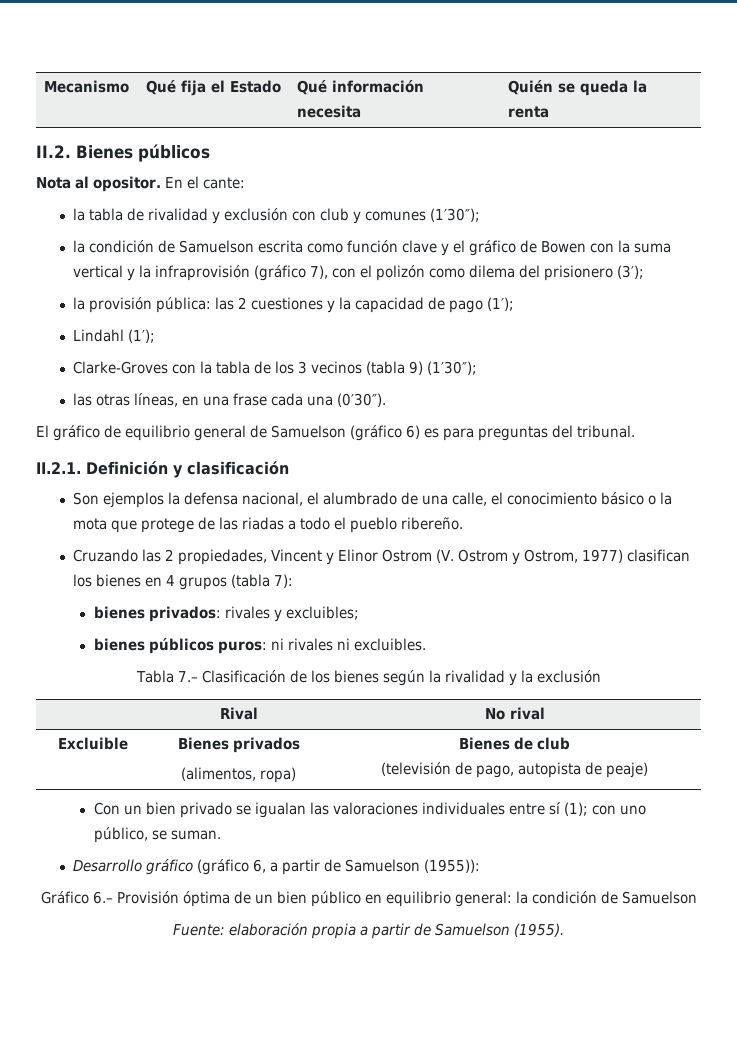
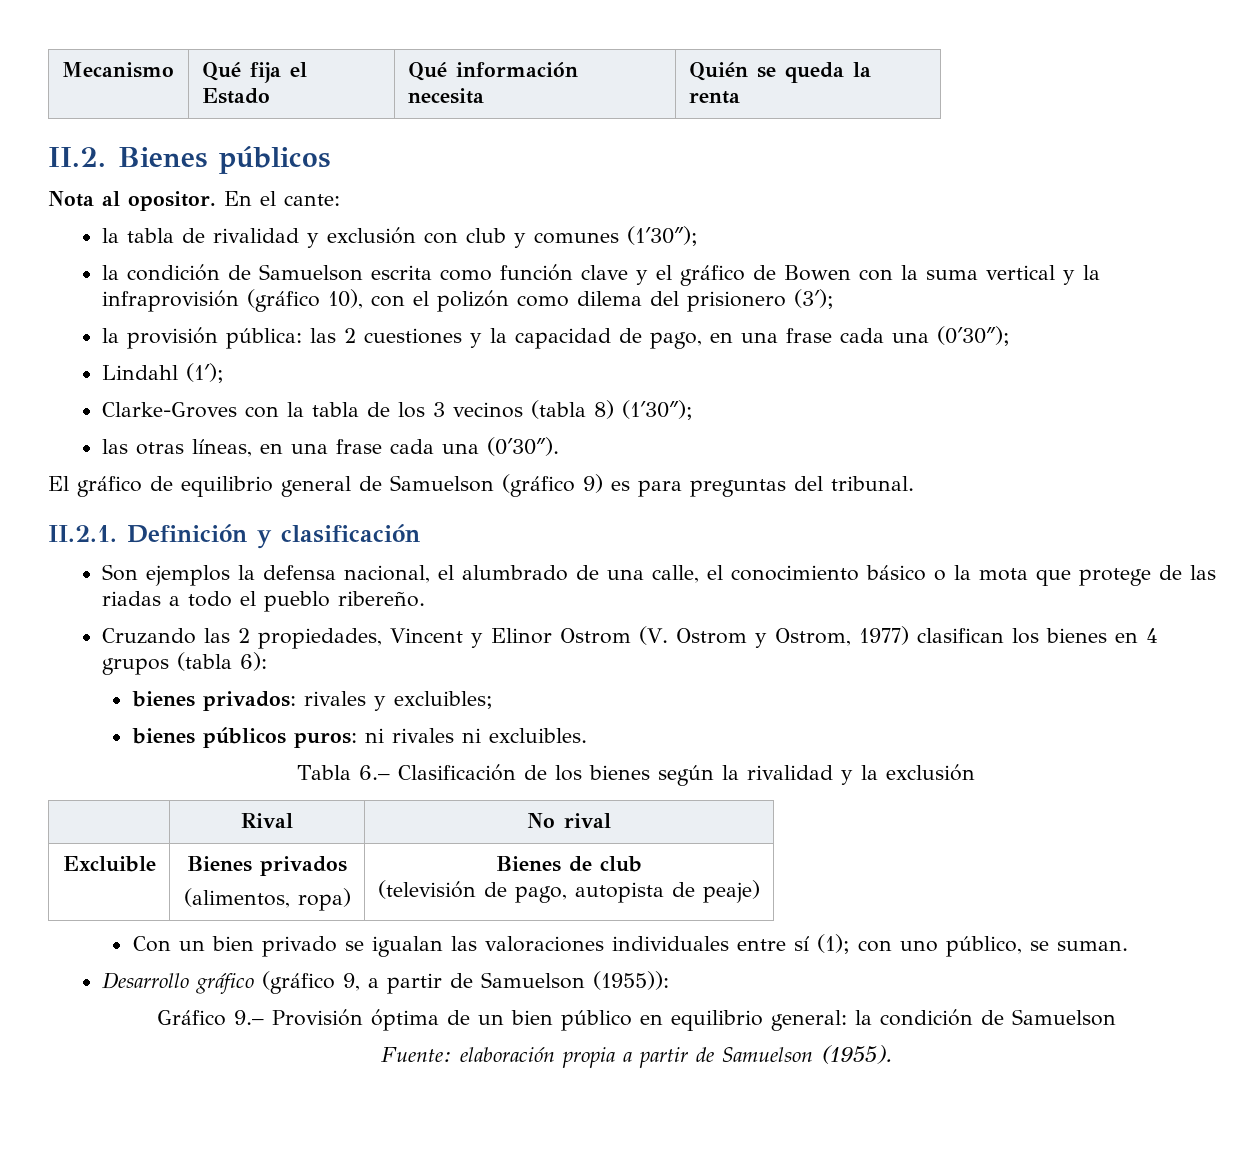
- la condición de Samuelson escrita como función clave y el gráfico de Bowen con la suma vertical y la infraprovisión (gráfico 7), con el polizón como dilema del prisionero (3′);
+ la condición de Samuelson escrita como función clave y el gráfico de Bowen con la suma vertical y la infraprovisión (gráfico 10), con el polizón como dilema del prisionero (3′);
- la provisión pública: las 2 cuestiones y la capacidad de pago (1′);
+ la provisión pública: las 2 cuestiones y la capacidad de pago, en una frase cada una (0′30″);
- Clarke-Groves con la tabla de los 3 vecinos (tabla 9) (1′30″);
+ Clarke-Groves con la tabla de los 3 vecinos (tabla 8) (1′30″);
- El gráfico de equilibrio general de Samuelson (gráfico 6) es para preguntas del tribunal.
+ El gráfico de equilibrio general de Samuelson (gráfico 9) es para preguntas del tribunal.
- Cruzando las 2 propiedades, Vincent y Elinor Ostrom (V. Ostrom y Ostrom, 1977) clasifican los bienes en 4 grupos (tabla 7):
+ Cruzando las 2 propiedades, Vincent y Elinor Ostrom (V. Ostrom y Ostrom, 1977) clasifican los bienes en 4 grupos (tabla 6):
- Tabla 7.– Clasificación de los bienes según la rivalidad y la exclusión
+ Tabla 6.– Clasificación de los bienes según la rivalidad y la exclusión
- Desarrollo gráfico (gráfico 6, a partir de Samuelson (1955)):
+ Desarrollo gráfico (gráfico 9, a partir de Samuelson (1955)):
- Gráfico 6.– Provisión óptima de un bien público en equilibrio general: la condición de Samuelson
+ Gráfico 9.– Provisión óptima de un bien público en equilibrio general: la condición de Samuelson

